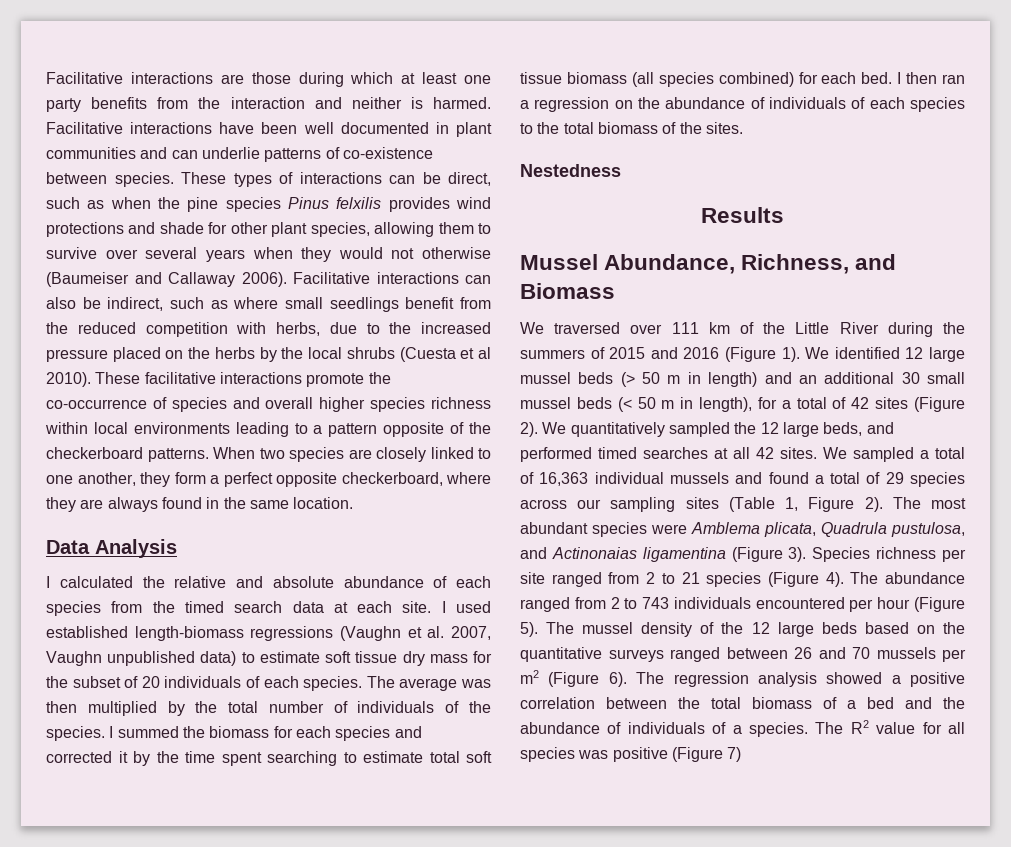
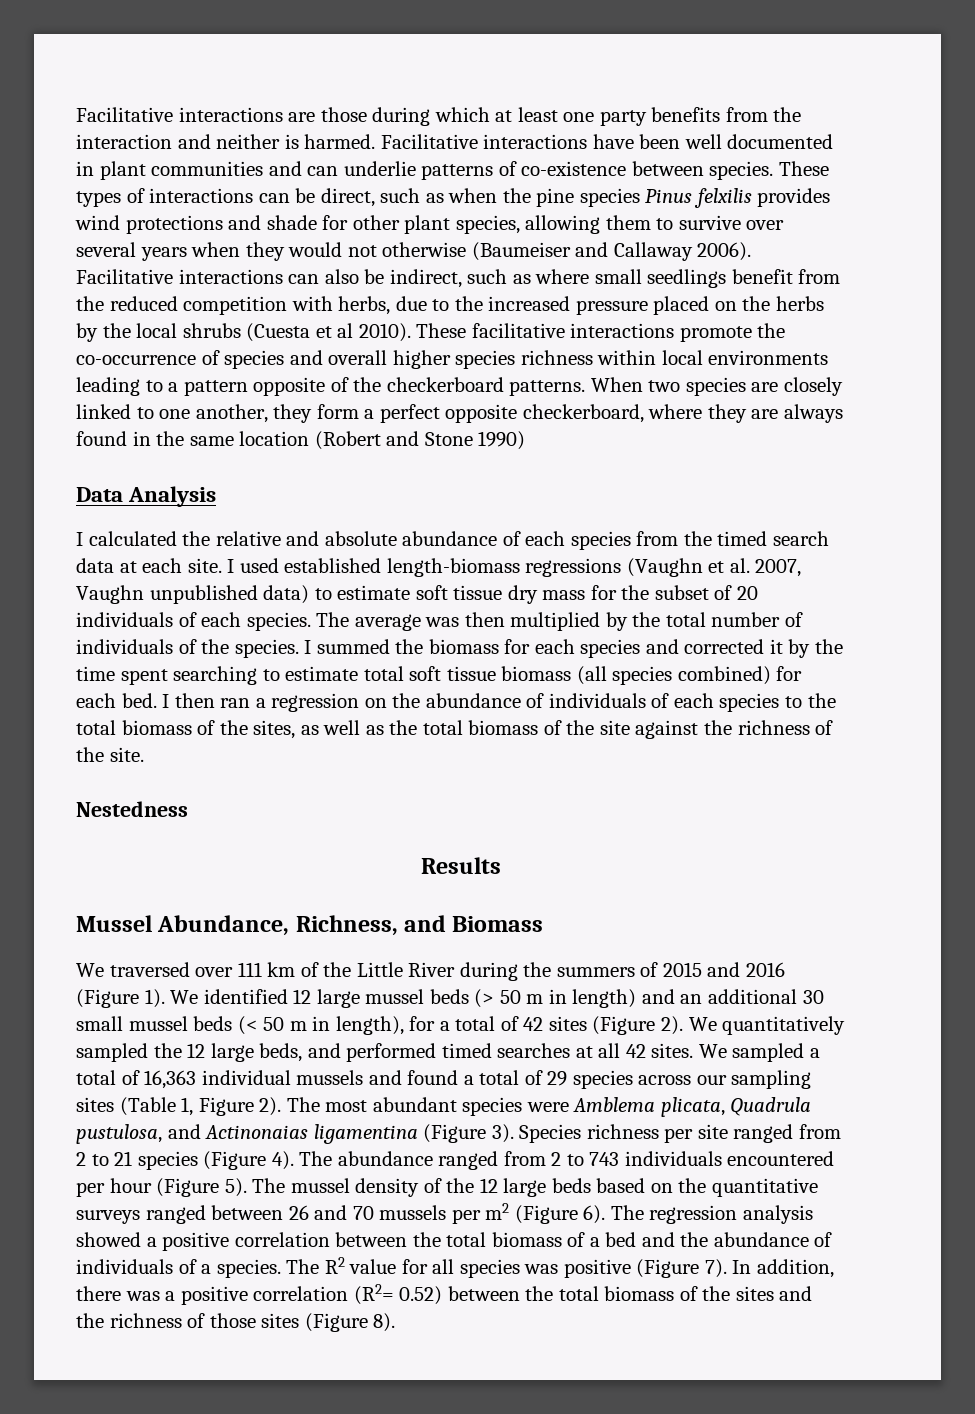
- When two species are closely linked to one another, they form a perfect opposite checkerboard, where they are always found in the same location.
+ When two species are closely linked to one another, they form a perfect opposite checkerboard, where they are always found in the same location (Robert and Stone 1990)
- I then ran a regression on the abundance of individuals of each species to the total biomass of the sites.
+ I then ran a regression on the abundance of individuals of each species to the total biomass of the sites, as well as the total biomass of the site against the richness of the site.
- The R2 value for all species was positive (Figure 7)
+ The R2 value for all species was positive (Figure 7). In addition, there was a positive correlation (R2= 0.52) between the total biomass of the sites and the richness of those sites (Figure 8).

